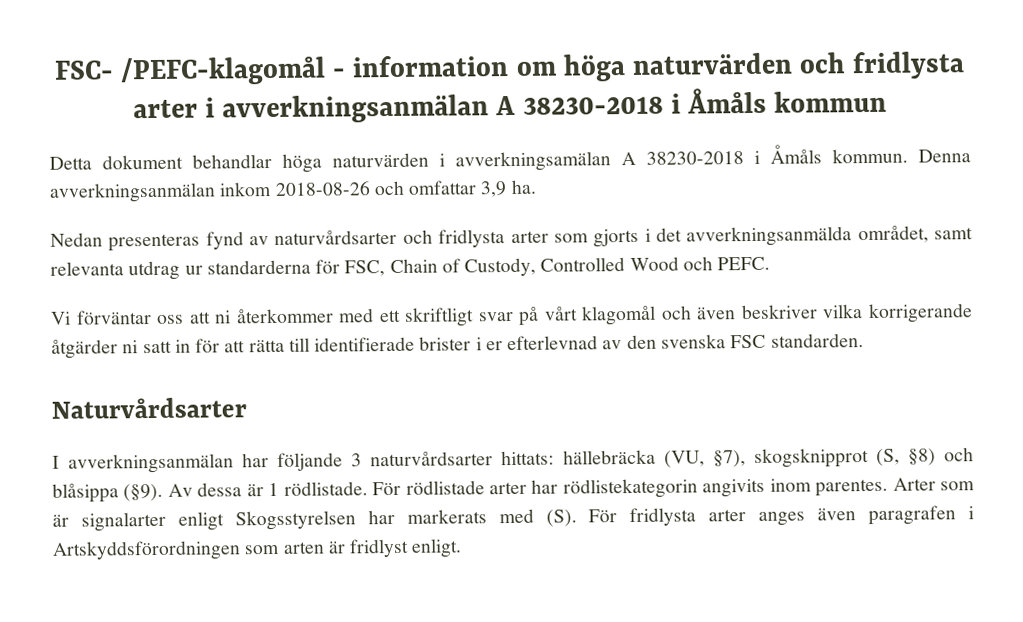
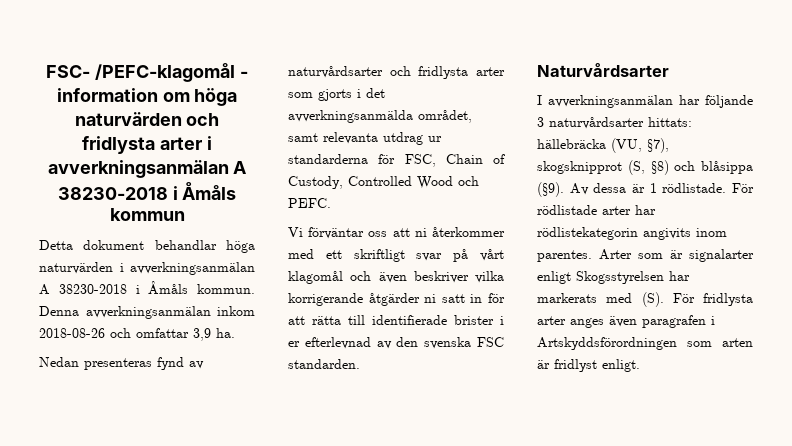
- Detta dokument behandlar höga naturvärden i avverkningsamälan A 38230-2018 i Åmåls kommun.
+ Detta dokument behandlar höga naturvärden i avverkningsanmälan A 38230-2018 i Åmåls kommun.

